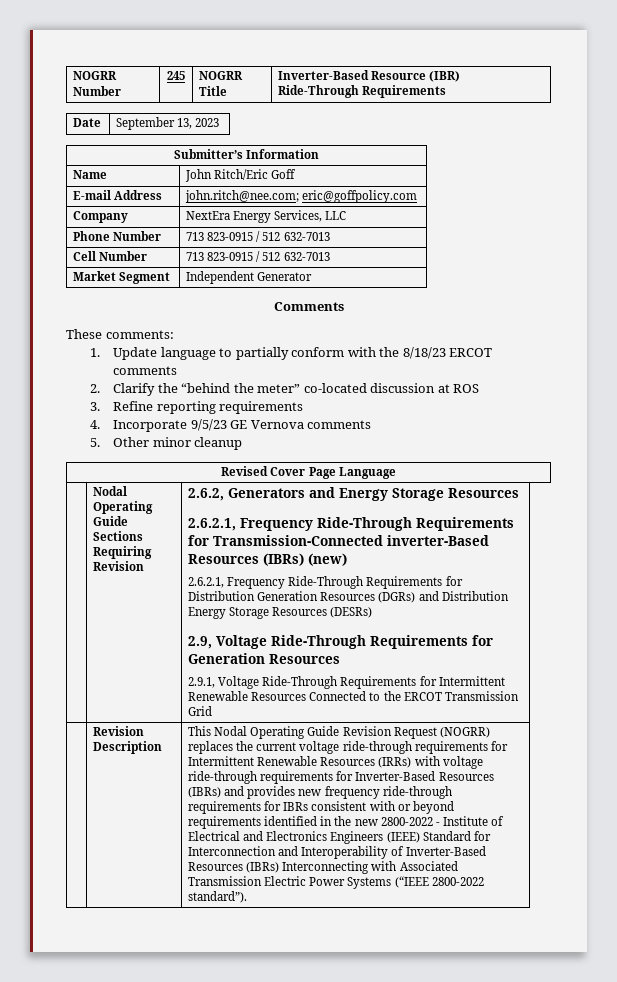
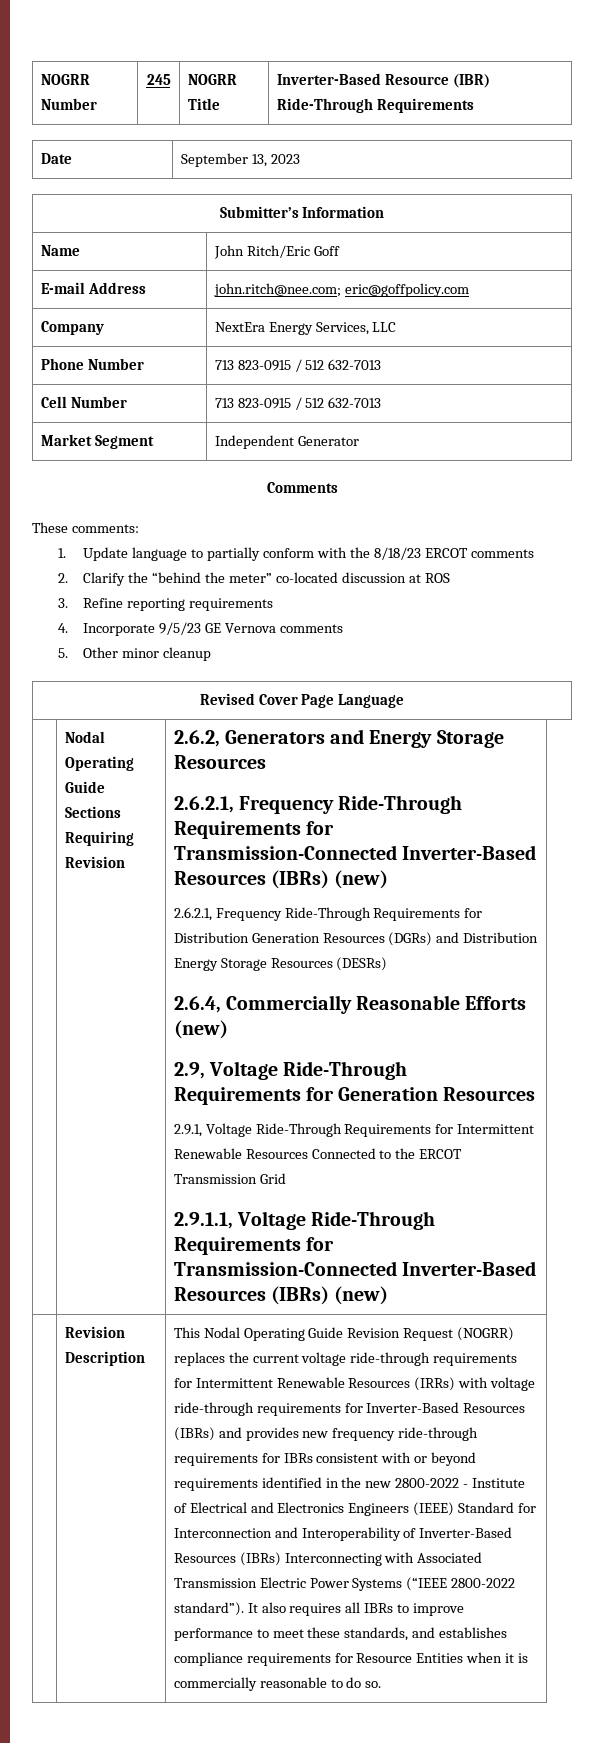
- 2.6.2.1, Frequency Ride-Through Requirements for Transmission-Connected inverter-Based Resources (IBRs) (new)
+ 2.6.2.1, Frequency Ride-Through Requirements for Transmission-Connected Inverter-Based Resources (IBRs) (new)
+ 2.6.4, Commercially Reasonable Efforts (new)
+ 2.9.1.1, Voltage Ride-Through Requirements for Transmission-Connected Inverter-Based Resources (IBRs) (new)
+ It also requires all IBRs to improve performance to meet these standards, and establishes compliance requirements for Resource Entities when it is commercially reasonable to do so.

